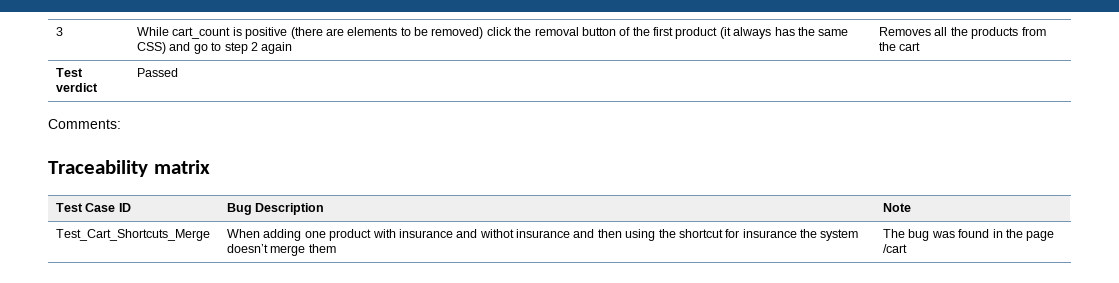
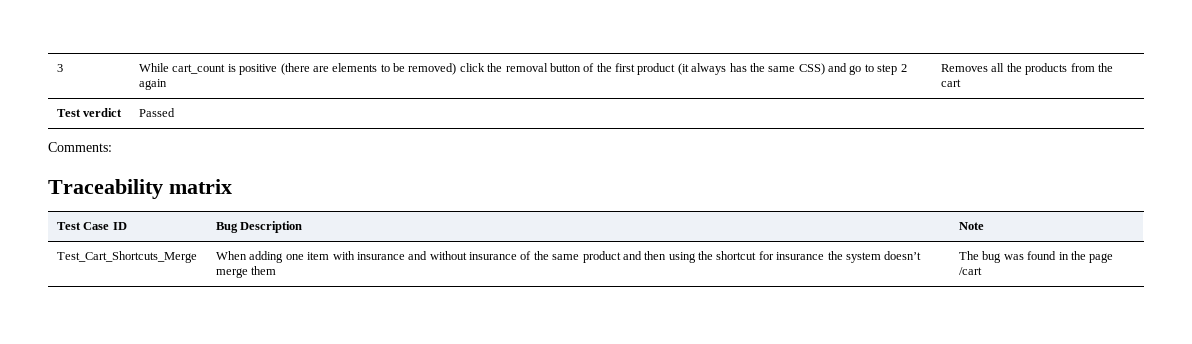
- Test_Cart_Shortcuts_Merge | When adding one product with insurance and withot insurance and then using the shortcut for insurance the system doesn’t merge them | The bug was found in the page /cart
+ Test_Cart_Shortcuts_Merge | When adding one item with insurance and without insurance of the same product and then using the shortcut for insurance the system doesn’t merge them | The bug was found in the page /cart

